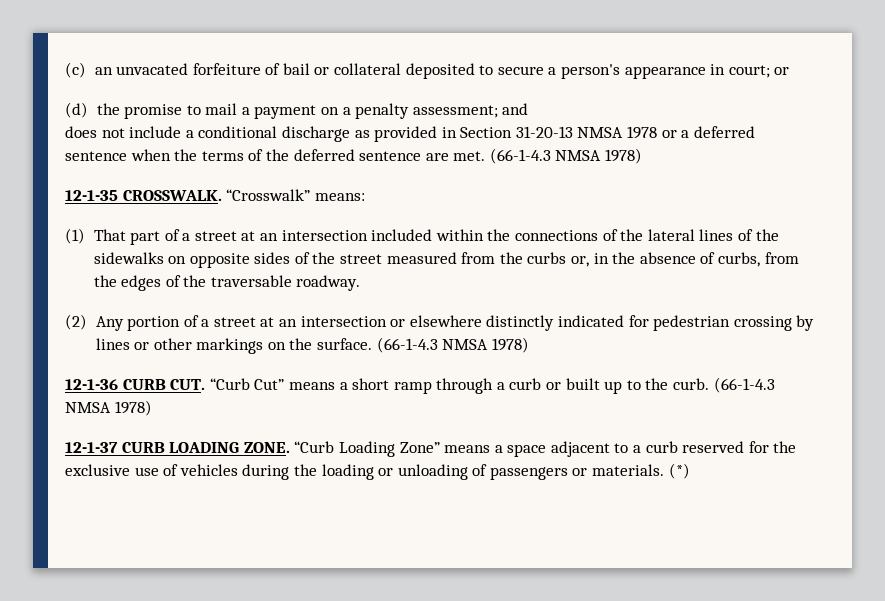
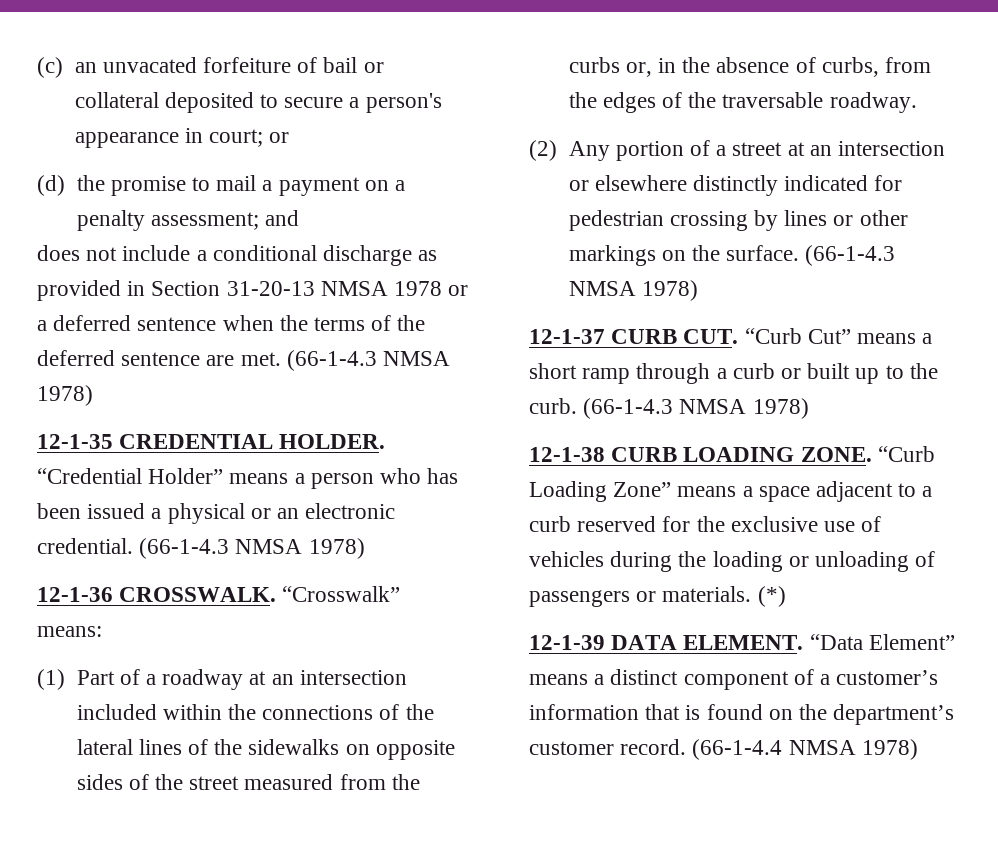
- 12-1-35 CROSSWALK.
+ 12-1-35 CREDENTIAL HOLDER. “Credential Holder” means a person who has been issued a physical or an electronic credential. (66-1-4.3 NMSA 1978)
+ 12-1-36 CROSSWALK.
- (1) That part of a street at an intersection included within the connections of the lateral lines of the sidewalks on opposite sides of the street measured from the curbs or, in the absence of curbs, from the edges of the traversable roadway.
+ (1) Part of a roadway at an intersection included within the connections of the lateral lines of the sidewalks on opposite sides of the street measured from the curbs or, in the absence of curbs, from the edges of the traversable roadway.
- 12-1-36 CURB CUT. “Curb Cut” means a short ramp through a curb or built up to the curb.
+ 12-1-37 CURB CUT. “Curb Cut” means a short ramp through a curb or built up to the curb.
- 12-1-37 CURB LOADING ZONE.
+ 12-1-38 CURB LOADING ZONE.
+ 12-1-39 DATA ELEMENT. “Data Element” means a distinct component of a customer’s information that is found on the department’s customer record. (66-1-4.4 NMSA 1978)

